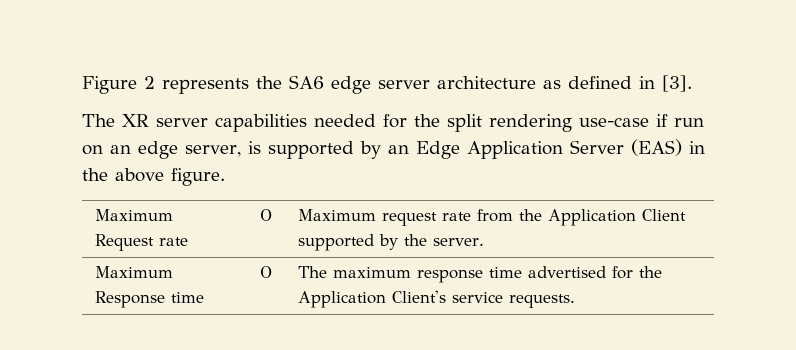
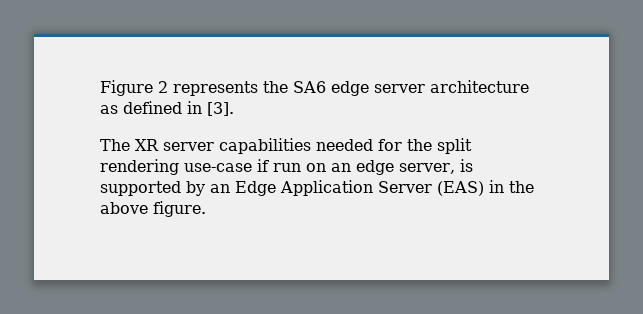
- Maximum Request rate | O | Maximum request rate from the Application Client supported by the server.
- Maximum Response time | O | The maximum response time advertised for the Application Client's service requests.

